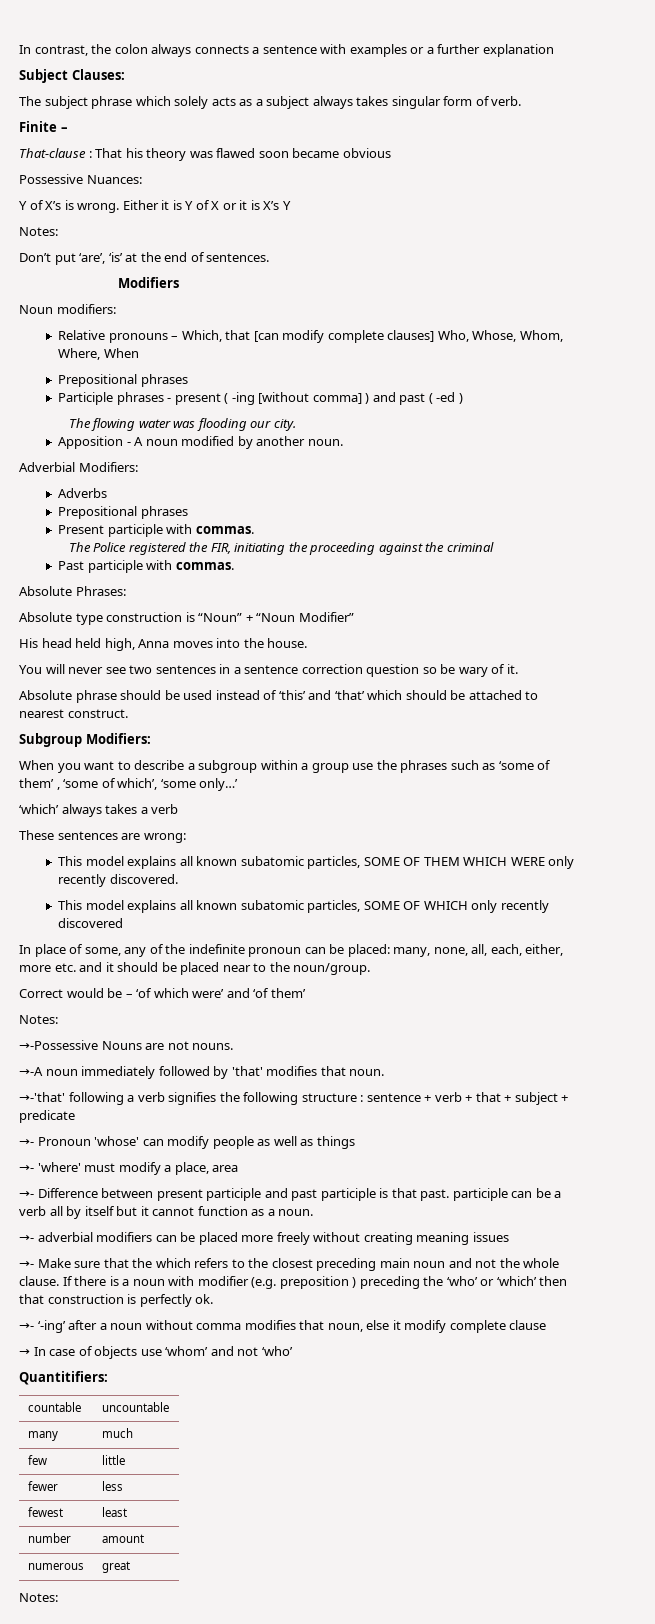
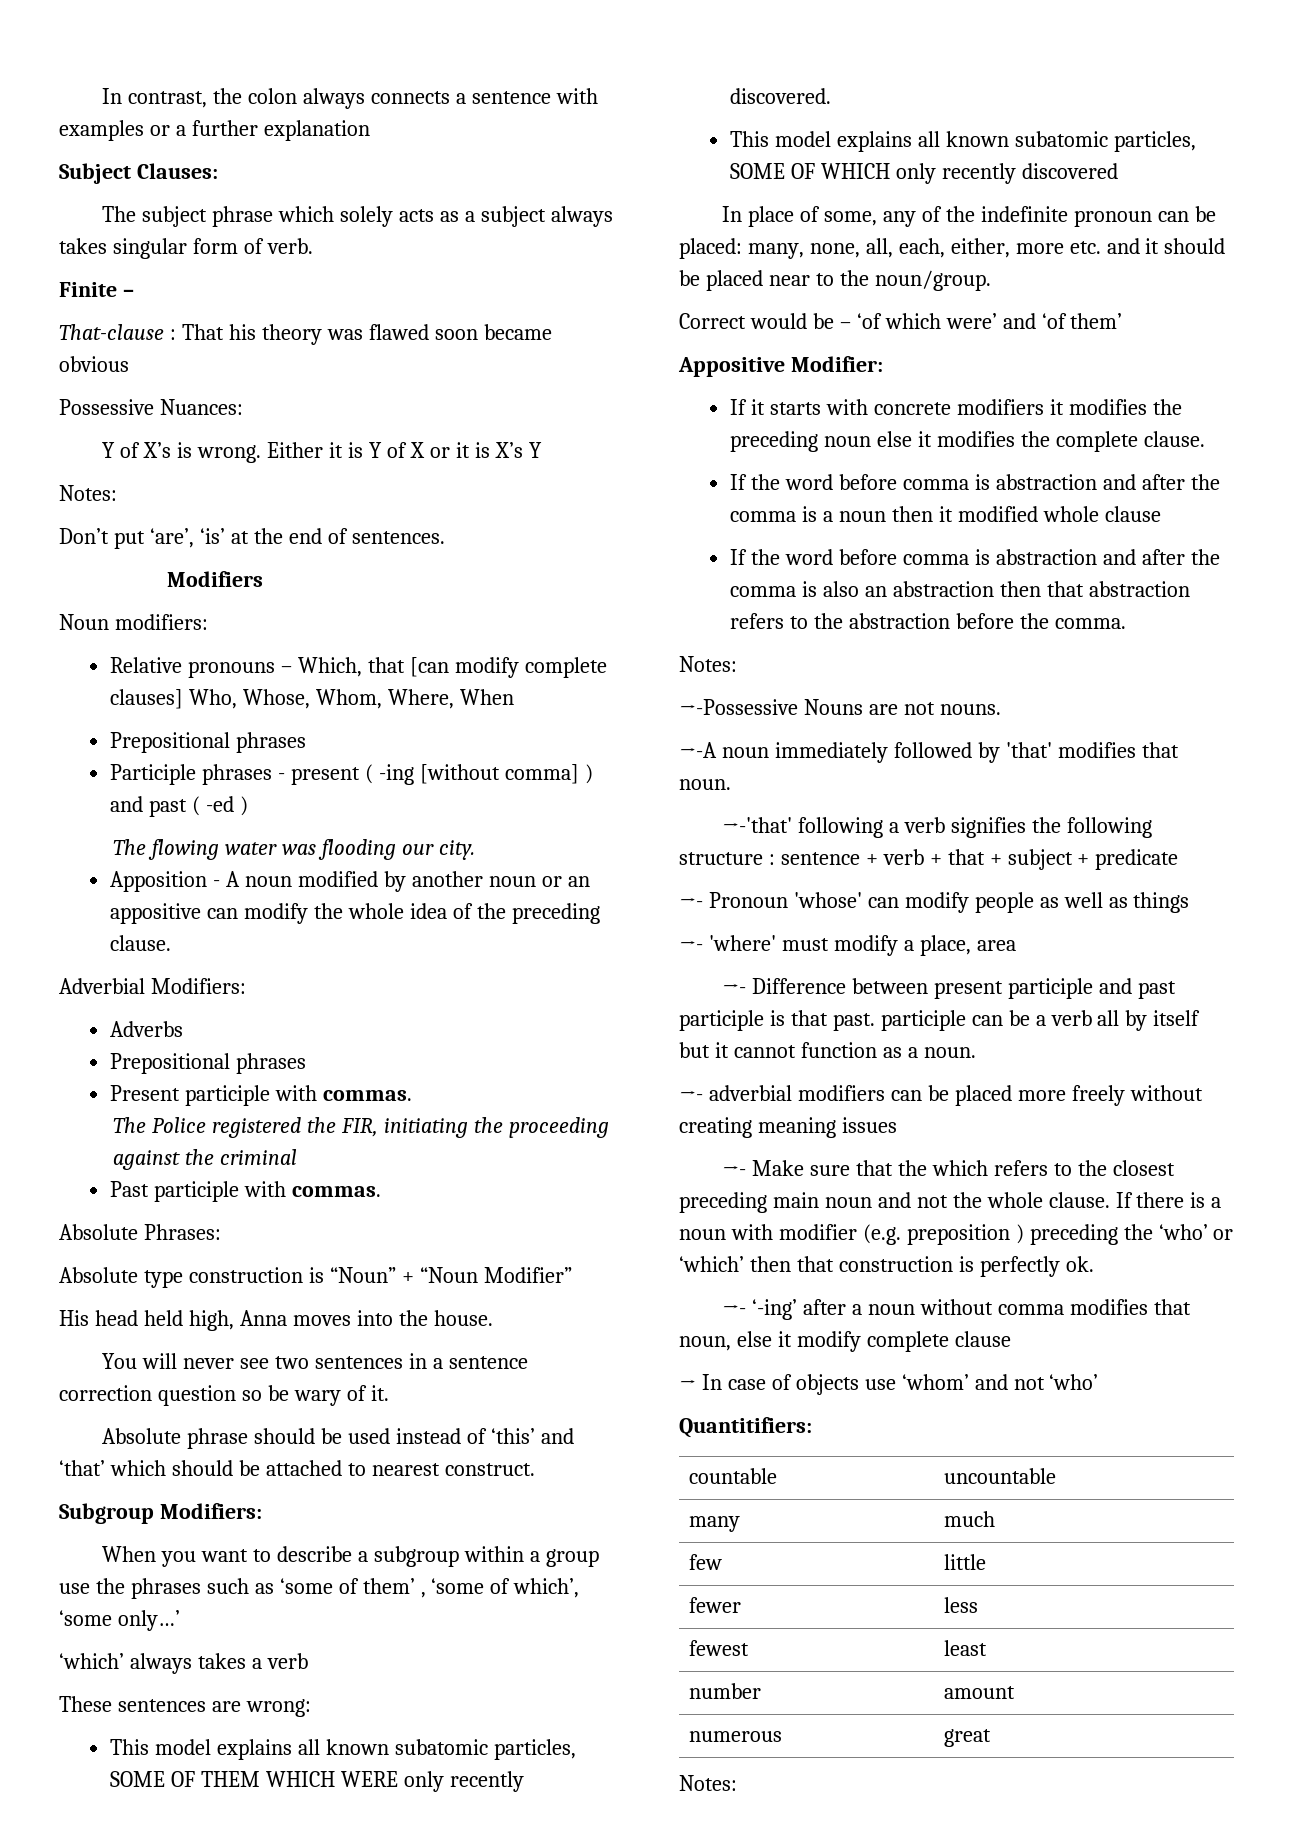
- Apposition - A noun modified by another noun.
+ Apposition - A noun modified by another noun or an appositive can modify the whole idea of the preceding clause.
+ Appositive Modifier:
+ If it starts with concrete modifiers it modifies the preceding noun else it modifies the complete clause.
+ If the word before comma is abstraction and after the comma is a noun then it modified whole clause
+ If the word before comma is abstraction and after the comma is also an abstraction then that abstraction refers to the abstraction before the comma.

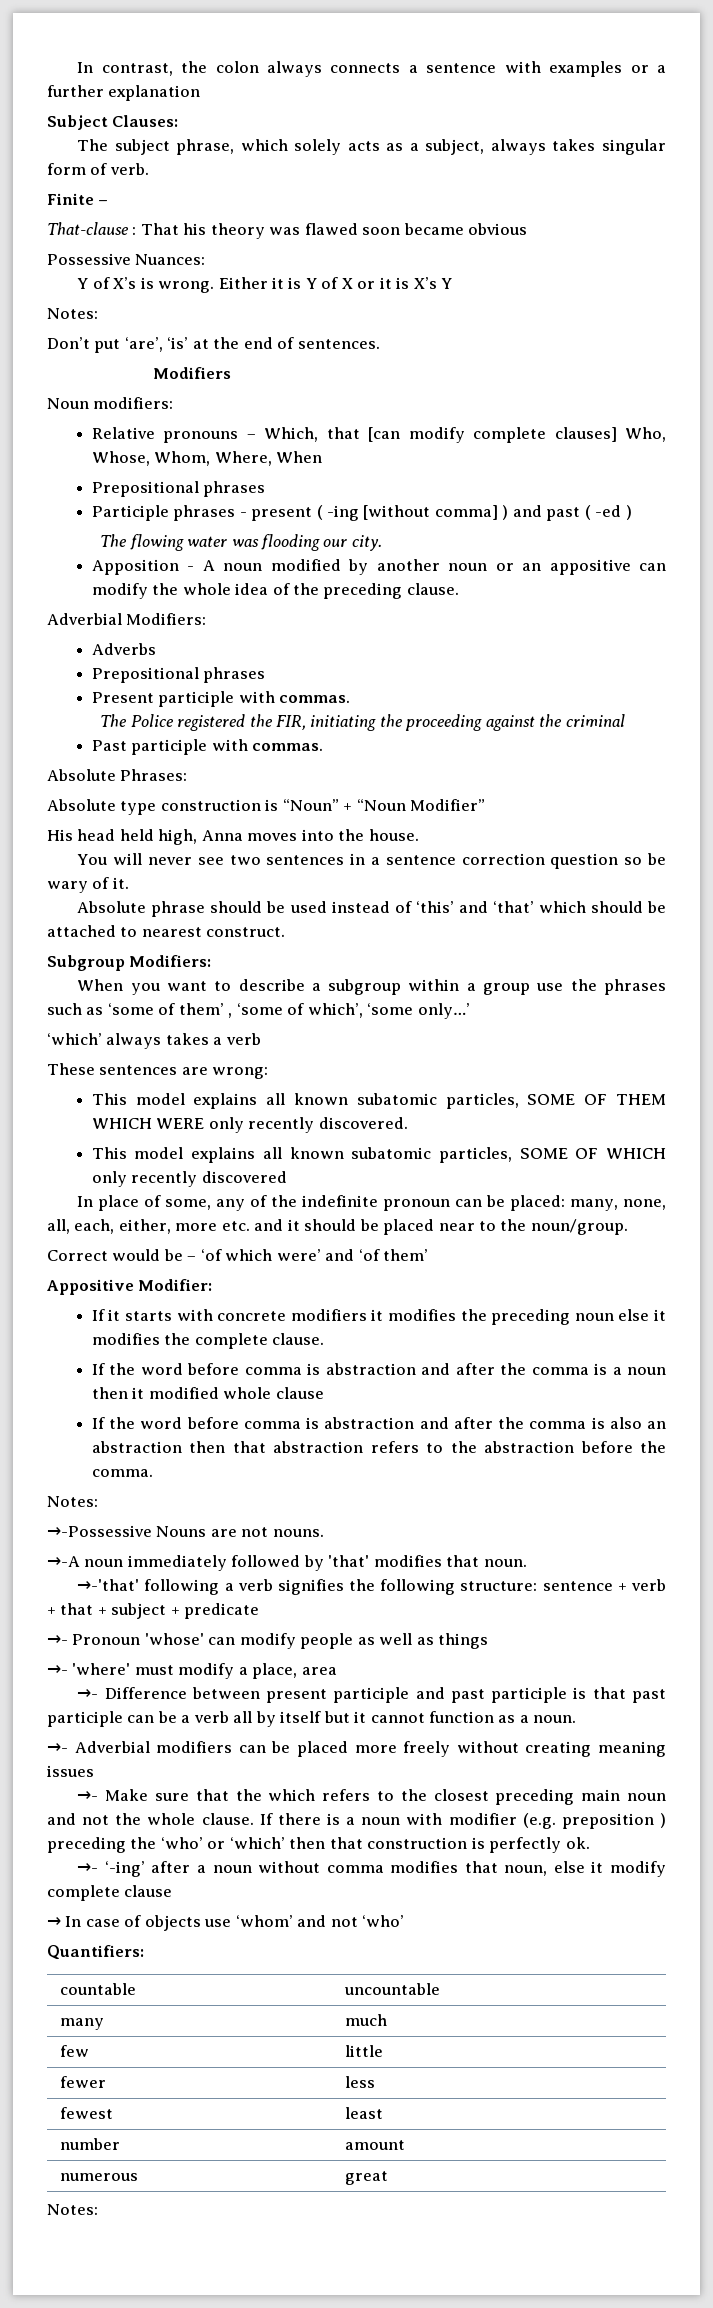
- The subject phrase which solely acts as a subject always takes singular form of verb.
+ The subject phrase, which solely acts as a subject, always takes singular form of verb.
- →-'that' following a verb signifies the following structure : sentence + verb + that + subject + predicate
+ →-'that' following a verb signifies the following structure: sentence + verb + that + subject + predicate
- →- Difference between present participle and past participle is that past. participle can be a verb all by itself but it cannot function as a noun.
+ →- Difference between present participle and past participle is that past participle can be a verb all by itself but it cannot function as a noun.
- →- adverbial modifiers can be placed more freely without creating meaning issues
+ →- Adverbial modifiers can be placed more freely without creating meaning issues
- Quantitifiers:
+ Quantifiers:

